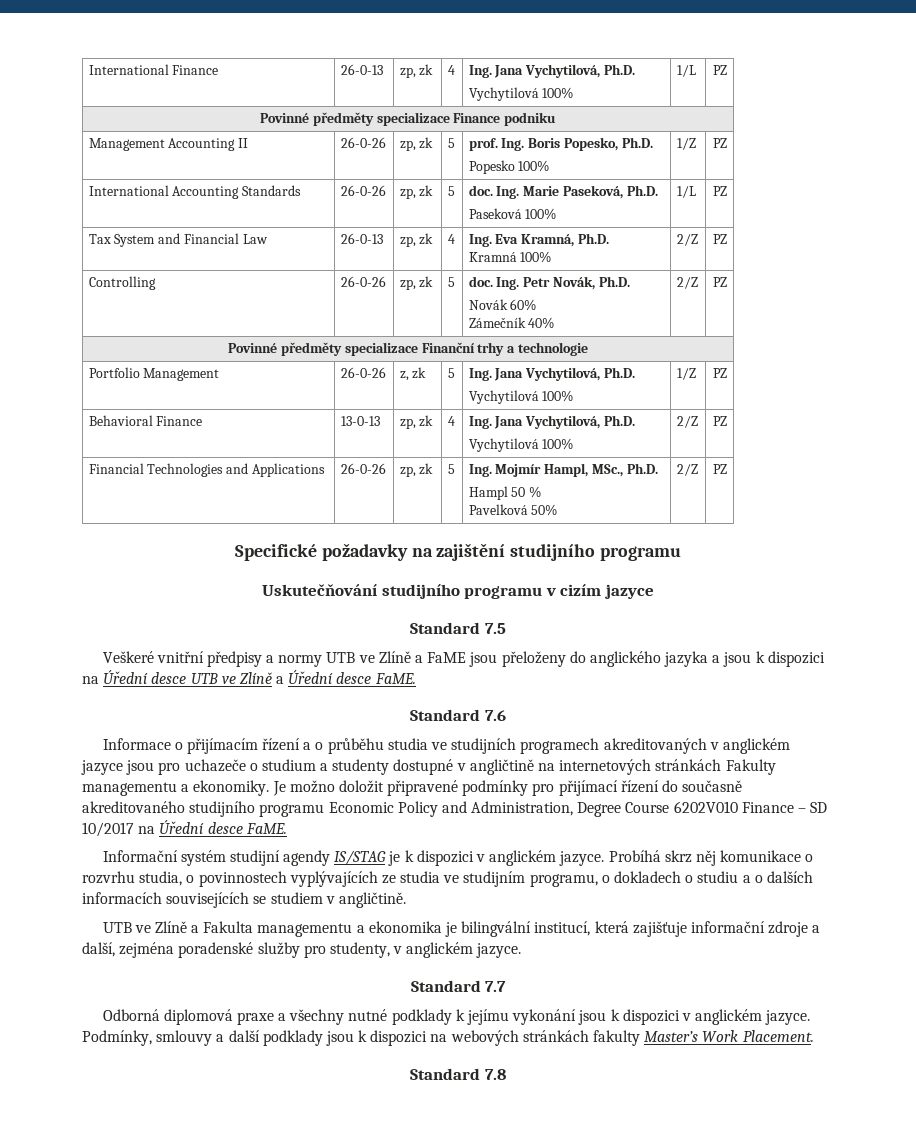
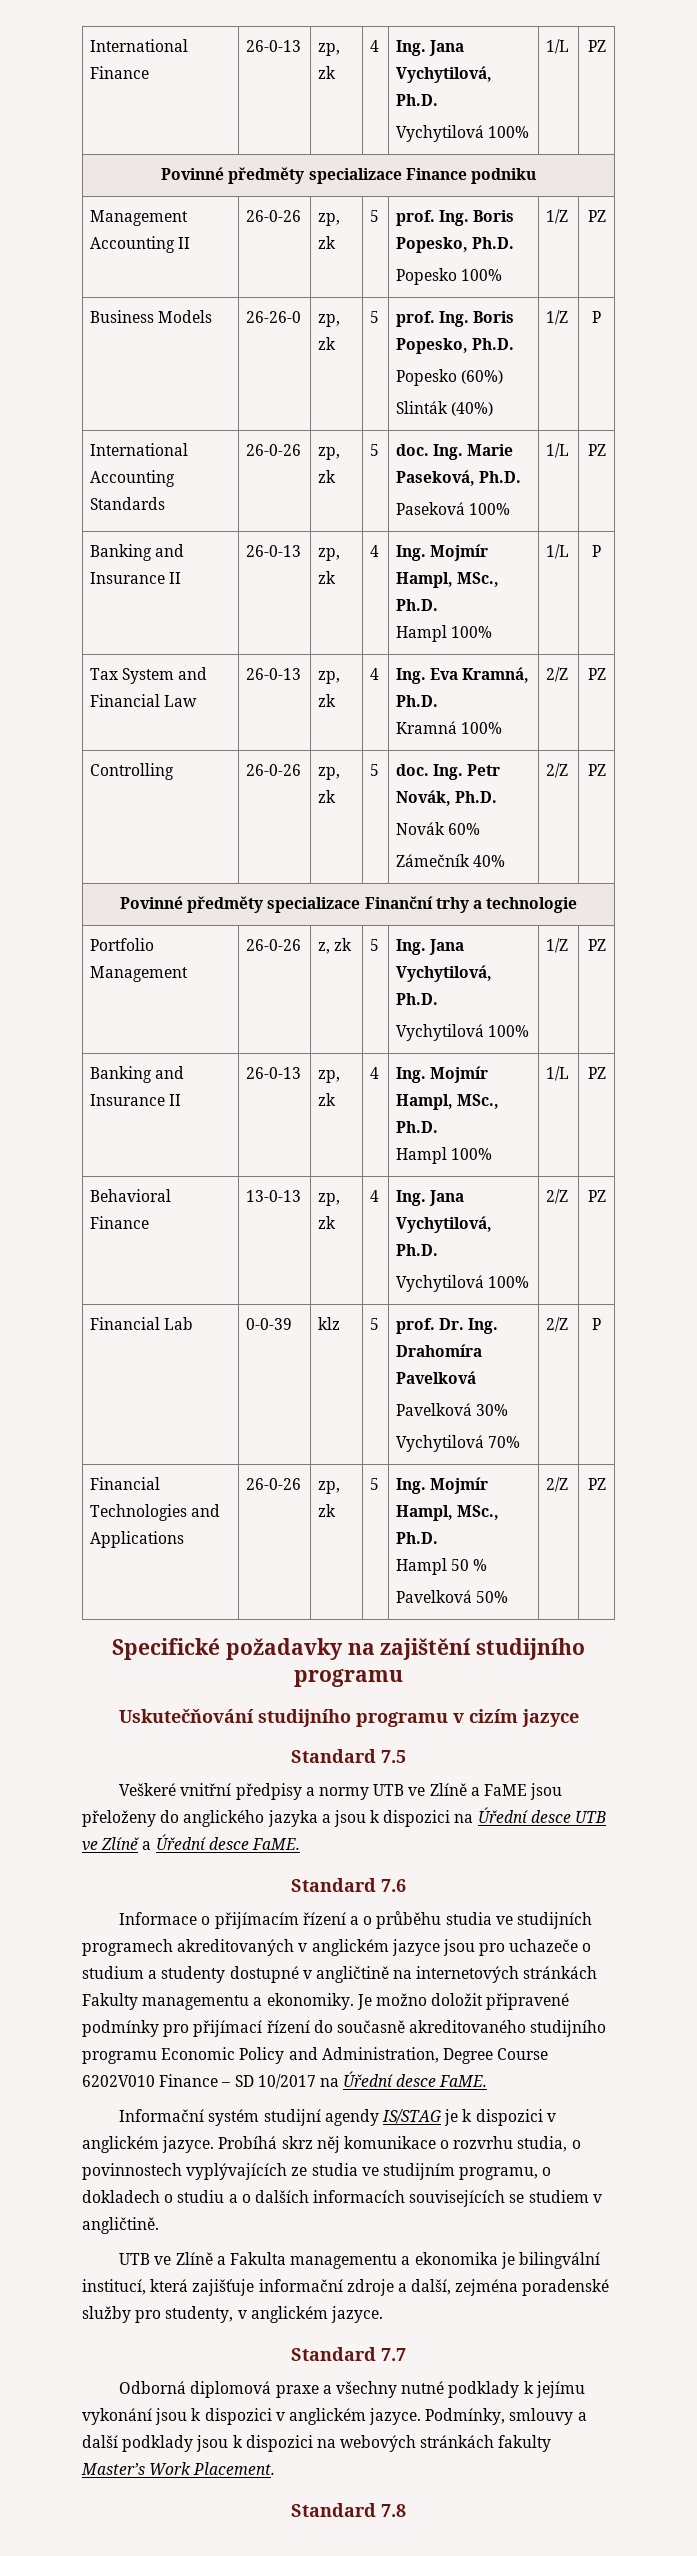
+ Business Models | 26-26-0 | zp, zk | 5 | prof. Ing. Boris Popesko, Ph.D.
+ Popesko (60%)
+ Slinták (40%) | 1/Z | P
  International Accounting Standards | 26-0-26 | zp, zk | 5 | doc. Ing. Marie Paseková, Ph.D.
  Paseková 100% | 1/L | PZ
+ Banking and Insurance II | 26-0-13 | zp, zk | 4 | Ing. Mojmír Hampl, MSc., Ph.D.
+ Hampl 100% | 1/L | P
  Portfolio Management | 26-0-26 | z, zk | 5 | Ing. Jana Vychytilová, Ph.D.
  Vychytilová 100% | 1/Z | PZ
+ Banking and Insurance II | 26-0-13 | zp, zk | 4 | Ing. Mojmír Hampl, MSc., Ph.D.
+ Hampl 100% | 1/L | PZ
+ Financial Lab | 0-0-39 | klz | 5 | prof. Dr. Ing. Drahomíra Pavelková
+ Pavelková 30%
+ Vychytilová 70% | 2/Z | P

